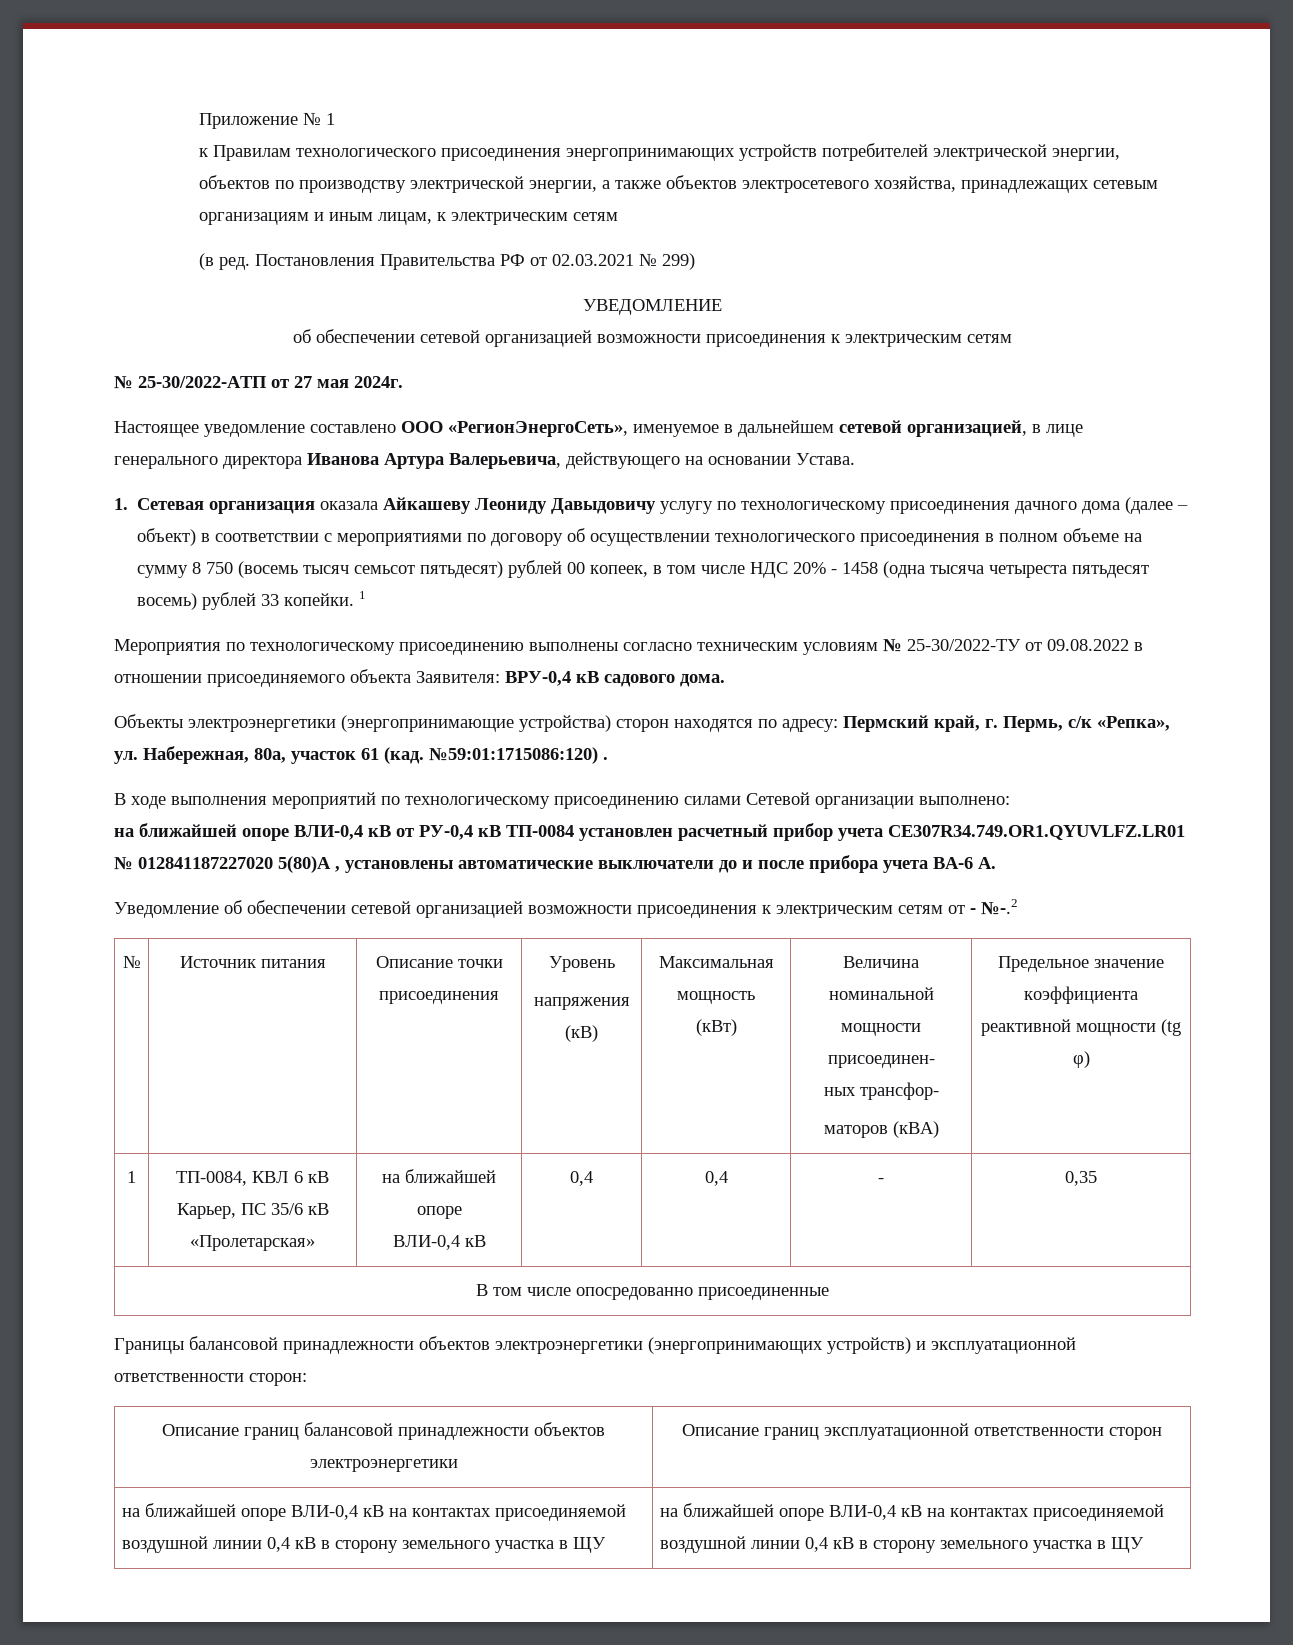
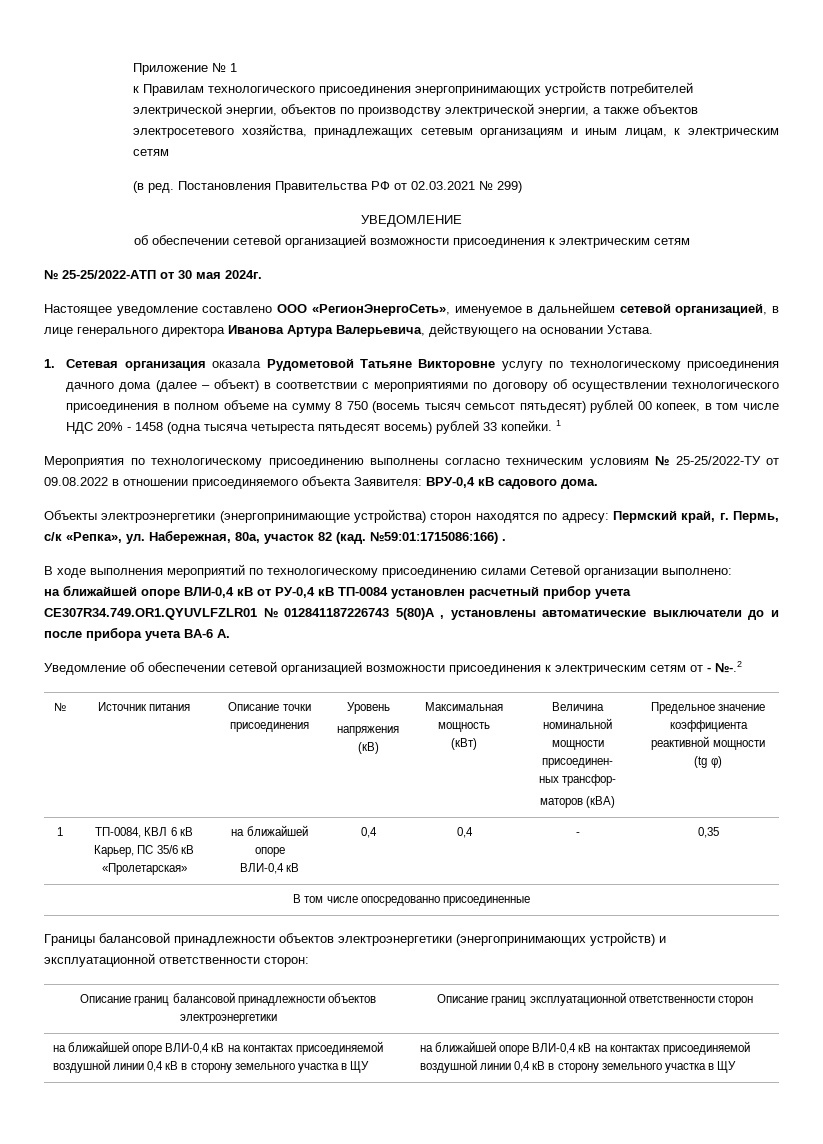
- № 25-30/2022-АТП от 27 мая 2024г.
+ № 25-25/2022-АТП от 30 мая 2024г.
- 1. Сетевая организация оказала Айкашеву Леониду Давыдовичу услугу по технологическому присоединения дачного дома (далее – объект) в соответствии с мероприятиями по договору об осуществлении технологического присоединения в полном объеме на сумму 8 750 (восемь тысяч семьсот пятьдесят) рублей 00 копеек, в том числе НДС 20% - 1458 (одна тысяча четыреста пятьдесят восемь) рублей 33 копейки.
+ 1. Сетевая организация оказала Рудометовой Татьяне Викторовне услугу по технологическому присоединения дачного дома (далее – объект) в соответствии с мероприятиями по договору об осуществлении технологического присоединения в полном объеме на сумму 8 750 (восемь тысяч семьсот пятьдесят) рублей 00 копеек, в том числе НДС 20% - 1458 (одна тысяча четыреста пятьдесят восемь) рублей 33 копейки.
- Мероприятия по технологическому присоединению выполнены согласно техническим условиям № 25-30/2022-ТУ от 09.08.2022 в отношении присоединяемого объекта Заявителя: ВРУ-0,4 кВ садового дома.
+ Мероприятия по технологическому присоединению выполнены согласно техническим условиям № 25-25/2022-ТУ от 09.08.2022 в отношении присоединяемого объекта Заявителя: ВРУ-0,4 кВ садового дома.
- Объекты электроэнергетики (энергопринимающие устройства) сторон находятся по адресу: Пермский край, г. Пермь, с/к «Репка», ул. Набережная, 80а, участок 61 (кад. №59:01:1715086:120) .
+ Объекты электроэнергетики (энергопринимающие устройства) сторон находятся по адресу: Пермский край, г. Пермь, с/к «Репка», ул. Набережная, 80а, участок 82 (кад. №59:01:1715086:166) .
- на ближайшей опоре ВЛИ-0,4 кВ от РУ-0,4 кВ ТП-0084 установлен расчетный прибор учета СЕ307R34.749.OR1.QYUVLFZ.LR01 № 012841187227020 5(80)А , установлены автоматические выключатели до и после прибора учета ВА-6 А.
+ на ближайшей опоре ВЛИ-0,4 кВ от РУ-0,4 кВ ТП-0084 установлен расчетный прибор учета CE307R34.749.OR1.QYUVLFZLR01 № 012841187226743 5(80)А , установлены автоматические выключатели до и после прибора учета ВА-6 А.

